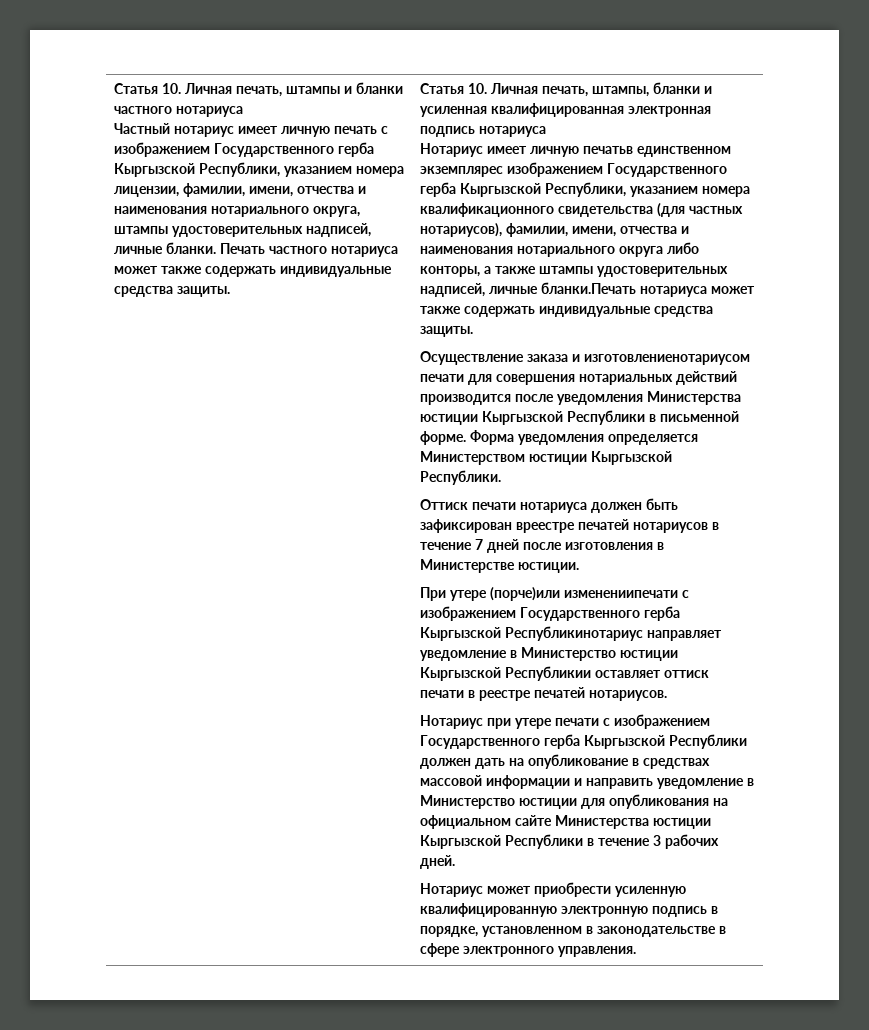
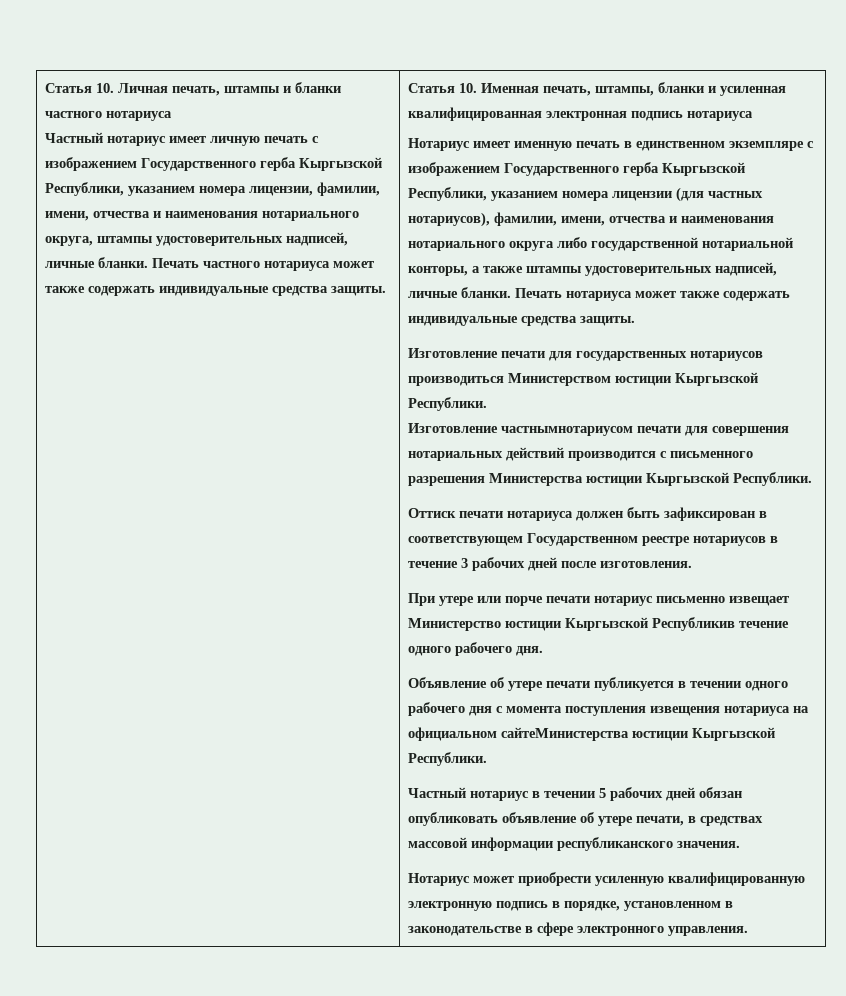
- Статья 10. Личная печать, штампы, бланки и усиленная квалифицированная электронная подпись нотариуса
+ Статья 10. Именная печать, штампы, бланки и усиленная квалифицированная электронная подпись нотариуса
- Нотариус имеет личную печатьв единственном экземплярес изображением Государственного герба Кыргызской Республики, указанием номера квалификационного свидетельства (для частных нотариусов), фамилии, имени, отчества и наименования нотариального округа либо конторы, а также штампы удостоверительных надписей, личные бланки.Печать нотариуса может также содержать индивидуальные средства защиты.
+ Нотариус имеет именную печать в единственном экземпляре с изображением Государственного герба Кыргызской Республики, указанием номера лицензии (для частных нотариусов), фамилии, имени, отчества и наименования нотариального округа либо государственной нотариальной конторы, а также штампы удостоверительных надписей, личные бланки. Печать нотариуса может также содержать индивидуальные средства защиты.
- Осуществление заказа и изготовлениенотариусом печати для совершения нотариальных действий производится после уведомления Министерства юстиции Кыргызской Республики в письменной форме. Форма уведомления определяется Министерством юстиции Кыргызской Республики.
+ Изготовление печати для государственных нотариусов производиться Министерством юстиции Кыргызской Республики.
+ Изготовление частнымнотариусом печати для совершения нотариальных действий производится с письменного разрешения Министерства юстиции Кыргызской Республики.
- Оттиск печати нотариуса должен быть зафиксирован вреестре печатей нотариусов в течение 7 дней после изготовления в Министерстве юстиции.
- При утере (порче)или изменениипечати с изображением Государственного герба Кыргызской Республикинотариус направляет уведомление в Министерство юстиции Кыргызской Республикии оставляет оттиск печати в реестре печатей нотариусов.
- Нотариус при утере печати с изображением Государственного герба Кыргызской Республики должен дать на опубликование в средствах массовой информации и направить уведомление в Министерство юстиции для опубликования на официальном сайте Министерства юстиции Кыргызской Республики в течение 3 рабочих дней.
+ Оттиск печати нотариуса должен быть зафиксирован в соответствующем Государственном реестре нотариусов в течение 3 рабочих дней после изготовления.
+ При утере или порче печати нотариус письменно извещает Министерство юстиции Кыргызской Республикив течение одного рабочего дня.
+ Объявление об утере печати публикуется в течении одного рабочего дня с момента поступления извещения нотариуса на официальном сайтеМинистерства юстиции Кыргызской Республики.
+ Частный нотариус в течении 5 рабочих дней обязан опубликовать объявление об утере печати, в средствах массовой информации республиканского значения.

